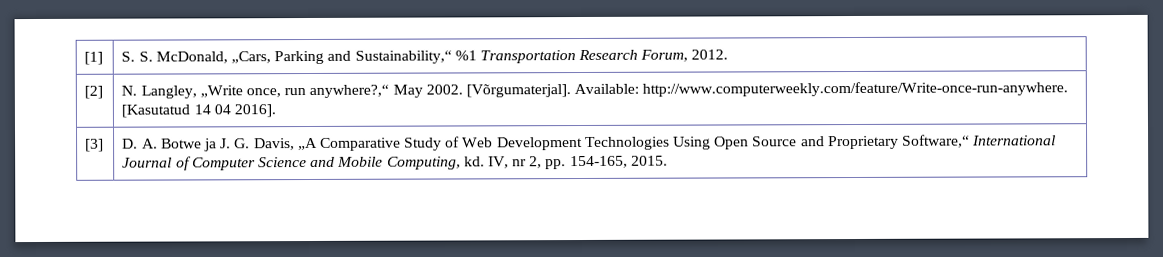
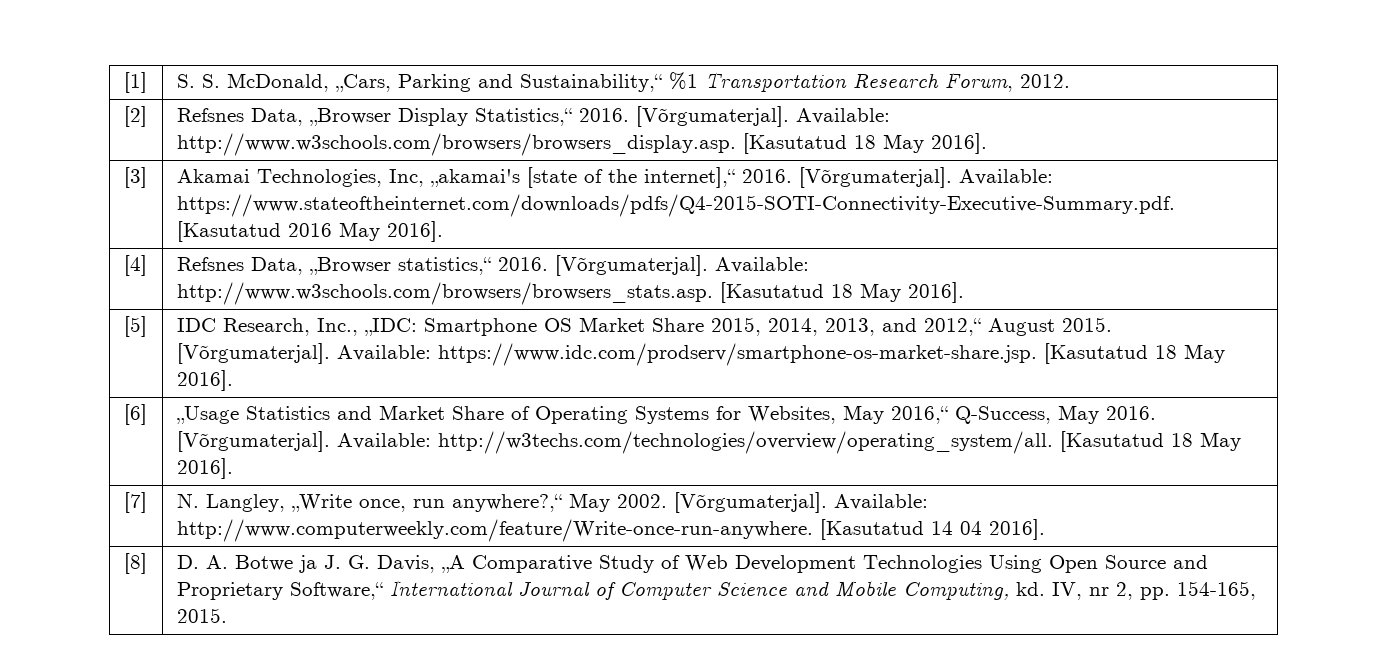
- [2] | N. Langley, „Write once, run anywhere?,“ May 2002. [Võrgumaterjal]. Available: http://www.computerweekly.com/feature/Write-once-run-anywhere. [Kasutatud 14 04 2016].
+ [2] | Refsnes Data, „Browser Display Statistics,“ 2016. [Võrgumaterjal]. Available: http://www.w3schools.com/browsers/browsers_display.asp. [Kasutatud 18 May 2016].
+ [3] | Akamai Technologies, Inc, „akamai's [state of the internet],“ 2016. [Võrgumaterjal]. Available: https://www.stateoftheinternet.com/downloads/pdfs/Q4-2015-SOTI-Connectivity-Executive-Summary.pdf. [Kasutatud 2016 May 2016].
+ [4] | Refsnes Data, „Browser statistics,“ 2016. [Võrgumaterjal]. Available: http://www.w3schools.com/browsers/browsers_stats.asp. [Kasutatud 18 May 2016].
+ [5] | IDC Research, Inc., „IDC: Smartphone OS Market Share 2015, 2014, 2013, and 2012,“ August 2015. [Võrgumaterjal]. Available: https://www.idc.com/prodserv/smartphone-os-market-share.jsp. [Kasutatud 18 May 2016].
+ [6] | „Usage Statistics and Market Share of Operating Systems for Websites, May 2016,“ Q-Success, May 2016. [Võrgumaterjal]. Available: http://w3techs.com/technologies/overview/operating_system/all. [Kasutatud 18 May 2016].
+ [7] | N. Langley, „Write once, run anywhere?,“ May 2002. [Võrgumaterjal]. Available: http://www.computerweekly.com/feature/Write-once-run-anywhere. [Kasutatud 14 04 2016].
- [3] | D. A. Botwe ja J. G. Davis, „A Comparative Study of Web Development Technologies Using Open Source and Proprietary Software,“ International Journal of Computer Science and Mobile Computing, kd. IV, nr 2, pp. 154-165, 2015.
+ [8] | D. A. Botwe ja J. G. Davis, „A Comparative Study of Web Development Technologies Using Open Source and Proprietary Software,“ International Journal of Computer Science and Mobile Computing, kd. IV, nr 2, pp. 154-165, 2015.

